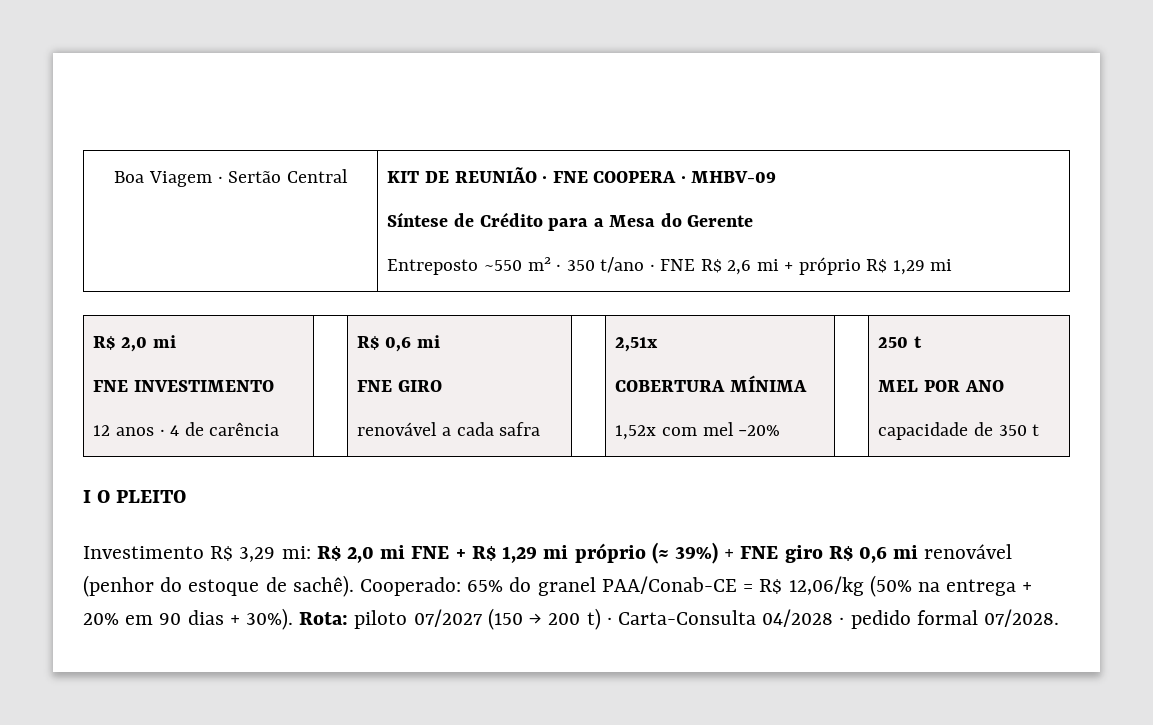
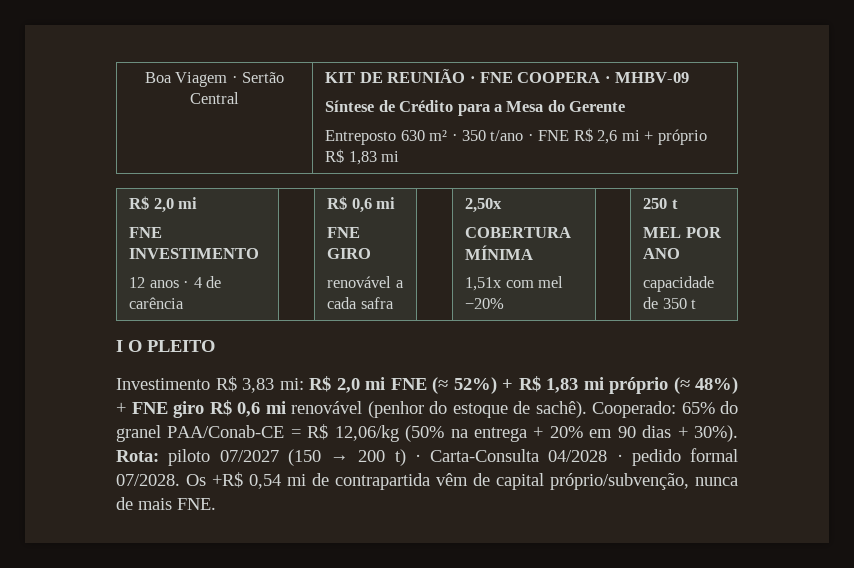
  Boa Viagem · Sertão Central | KIT DE REUNIÃO · FNE COOPERA · MHBV-09
  Síntese de Crédito para a Mesa do Gerente
- Entreposto ~550 m² · 350 t/ano · FNE R$ 2,6 mi + próprio R$ 1,29 mi
+ Entreposto 630 m² · 350 t/ano · FNE R$ 2,6 mi + próprio R$ 1,83 mi
  R$ 2,0 mi
  FNE INVESTIMENTO
  12 anos · 4 de carência | | R$ 0,6 mi
  FNE GIRO
- renovável a cada safra | | 2,51x
+ renovável a cada safra | | 2,50x
  COBERTURA MÍNIMA
- 1,52x com mel −20% | | 250 t
+ 1,51x com mel −20% | | 250 t
- Investimento R$ 3,29 mi: R$ 2,0 mi FNE + R$ 1,29 mi próprio (≈ 39%) + FNE giro R$ 0,6 mi renovável (penhor do estoque de sachê).
+ Investimento R$ 3,83 mi: R$ 2,0 mi FNE (≈ 52%) + R$ 1,83 mi próprio (≈ 48%) + FNE giro R$ 0,6 mi renovável (penhor do estoque de sachê).
+ Os +R$ 0,54 mi de contrapartida vêm de capital próprio/subvenção, nunca de mais FNE.

